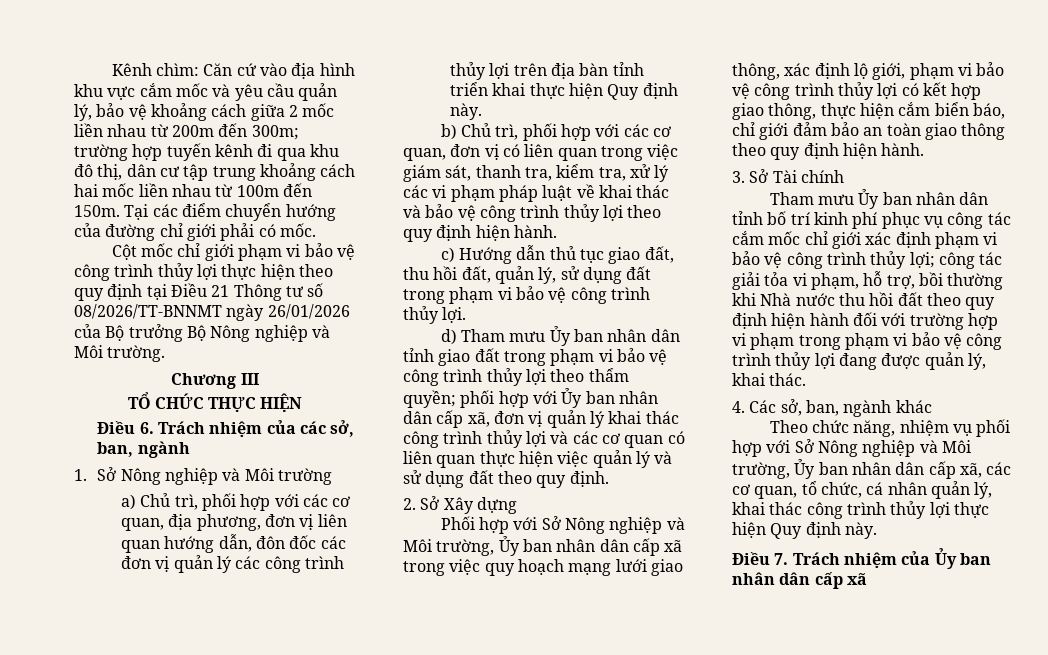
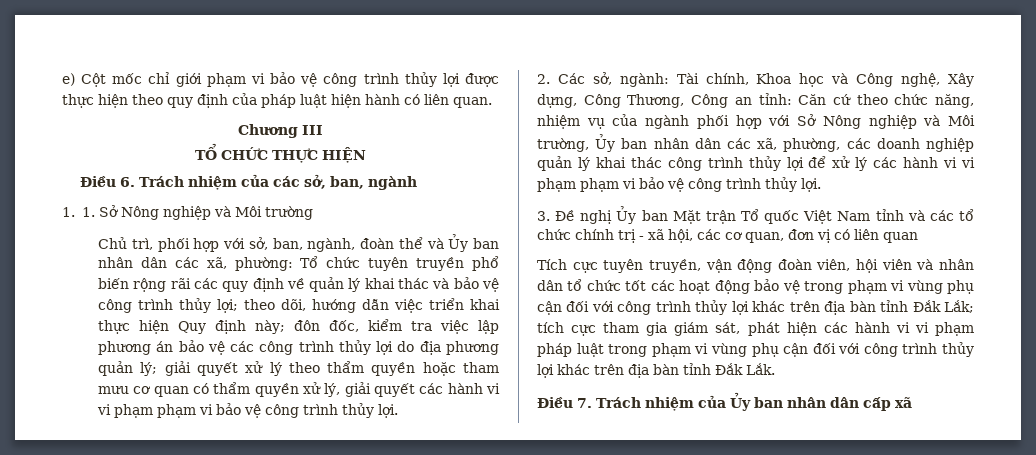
- Kênh chìm: Căn cứ vào địa hình khu vực cắm mốc và yêu cầu quản lý, bảo vệ khoảng cách giữa 2 mốc liền nhau từ 200m đến 300m; trường hợp tuyến kênh đi qua khu đô thị, dân cư tập trung khoảng cách hai mốc liền nhau từ 100m đến 150m. Tại các điểm chuyển hướng của đường chỉ giới phải có mốc.
- Cột mốc chỉ giới phạm vi bảo vệ công trình thủy lợi thực hiện theo quy định tại Điều 21 Thông tư số 08/2026/TT-BNNMT ngày 26/01/2026 của Bộ trưởng Bộ Nông nghiệp và Môi trường.
+ e) Cột mốc chỉ giới phạm vi bảo vệ công trình thủy lợi được thực hiện theo quy định của pháp luật hiện hành có liên quan.
- 1. Sở Nông nghiệp và Môi trường
+ 1. 1. Sở Nông nghiệp và Môi trường
- a) Chủ trì, phối hợp với các cơ quan, địa phương, đơn vị liên quan hướng dẫn, đôn đốc các đơn vị quản lý các công trình thủy lợi trên địa bàn tỉnh triển khai thực hiện Quy định này.
- b) Chủ trì, phối hợp với các cơ quan, đơn vị có liên quan trong việc giám sát, thanh tra, kiểm tra, xử lý các vi phạm pháp luật về khai thác và bảo vệ công trình thủy lợi theo quy định hiện hành.
- c) Hướng dẫn thủ tục giao đất, thu hồi đất, quản lý, sử dụng đất trong phạm vi bảo vệ công trình thủy lợi.
- d) Tham mưu Ủy ban nhân dân tỉnh giao đất trong phạm vi bảo vệ công trình thủy lợi theo thẩm quyền; phối hợp với Ủy ban nhân dân cấp xã, đơn vị quản lý khai thác công trình thủy lợi và các cơ quan có liên quan thực hiện việc quản lý và sử dụng đất theo quy định.
- 2. Sở Xây dựng
- Phối hợp với Sở Nông nghiệp và Môi trường, Ủy ban nhân dân cấp xã trong việc quy hoạch mạng lưới giao thông, xác định lộ giới, phạm vi bảo vệ công trình thủy lợi có kết hợp giao thông, thực hiện cắm biển báo, chỉ giới đảm bảo an toàn giao thông theo quy định hiện hành.
- 3. Sở Tài chính
- Tham mưu Ủy ban nhân dân tỉnh bố trí kinh phí phục vụ công tác cắm mốc chỉ giới xác định phạm vi bảo vệ công trình thủy lợi; công tác giải tỏa vi phạm, hỗ trợ, bồi thường khi Nhà nước thu hồi đất theo quy định hiện hành đối với trường hợp vi phạm trong phạm vi bảo vệ công trình thủy lợi đang được quản lý, khai thác.
- 4. Các sở, ban, ngành khác
- Theo chức năng, nhiệm vụ phối hợp với Sở Nông nghiệp và Môi trường, Ủy ban nhân dân cấp xã, các cơ quan, tổ chức, cá nhân quản lý, khai thác công trình thủy lợi thực hiện Quy định này.
+ Chủ trì, phối hợp với sở, ban, ngành, đoàn thể và Ủy ban nhân dân các xã, phường: Tổ chức tuyên truyền phổ biến rộng rãi các quy định về quản lý khai thác và bảo vệ công trình thủy lợi; theo dõi, hướng dẫn việc triển khai thực hiện Quy định này; đôn đốc, kiểm tra việc lập phương án bảo vệ các công trình thủy lợi do địa phương quản lý; giải quyết xử lý theo thẩm quyền hoặc tham mưu cơ quan có thẩm quyền xử lý, giải quyết các hành vi vi phạm phạm vi bảo vệ công trình thủy lợi.
+ 2. Các sở, ngành: Tài chính, Khoa học và Công nghệ, Xây dựng, Công Thương, Công an tỉnh: Căn cứ theo chức năng, nhiệm vụ của ngành phối hợp với Sở Nông nghiệp và Môi trường, Ủy ban nhân dân các xã, phường, các doanh nghiệp quản lý khai thác công trình thủy lợi để xử lý các hành vi vi phạm phạm vi bảo vệ công trình thủy lợi.
+ 3. Đề nghị Ủy ban Mặt trận Tổ quốc Việt Nam tỉnh và các tổ chức chính trị - xã hội, các cơ quan, đơn vị có liên quan
+ Tích cực tuyên truyền, vận động đoàn viên, hội viên và nhân dân tổ chức tốt các hoạt động bảo vệ trong phạm vi vùng phụ cận đối với công trình thủy lợi khác trên địa bàn tỉnh Đắk Lắk; tích cực tham gia giám sát, phát hiện các hành vi vi phạm pháp luật trong phạm vi vùng phụ cận đối với công trình thủy lợi khác trên địa bàn tỉnh Đắk Lắk.

